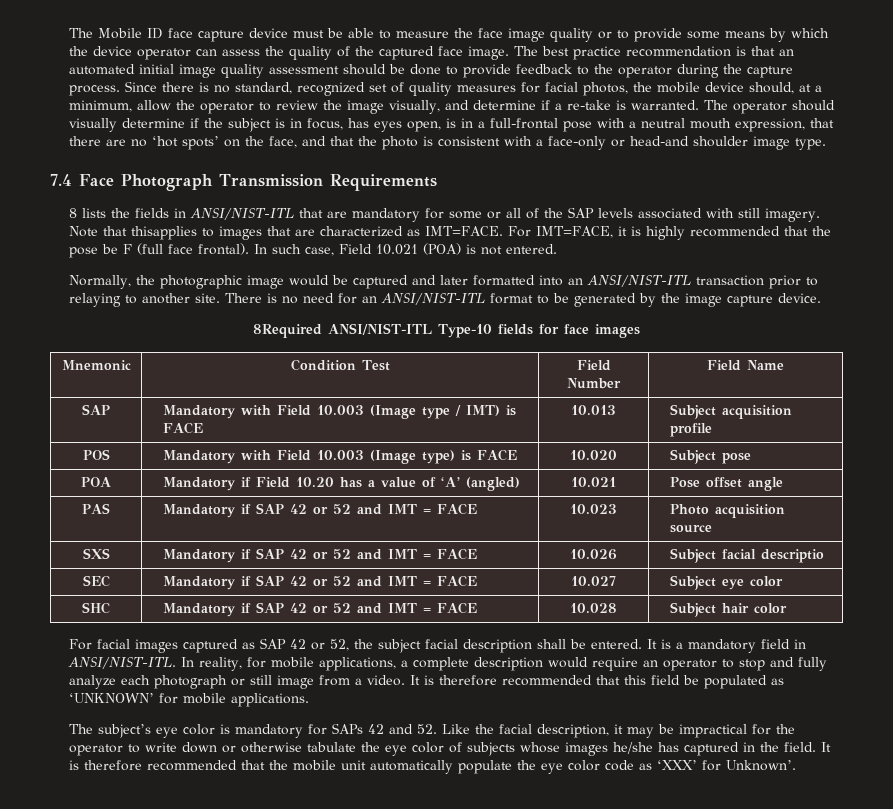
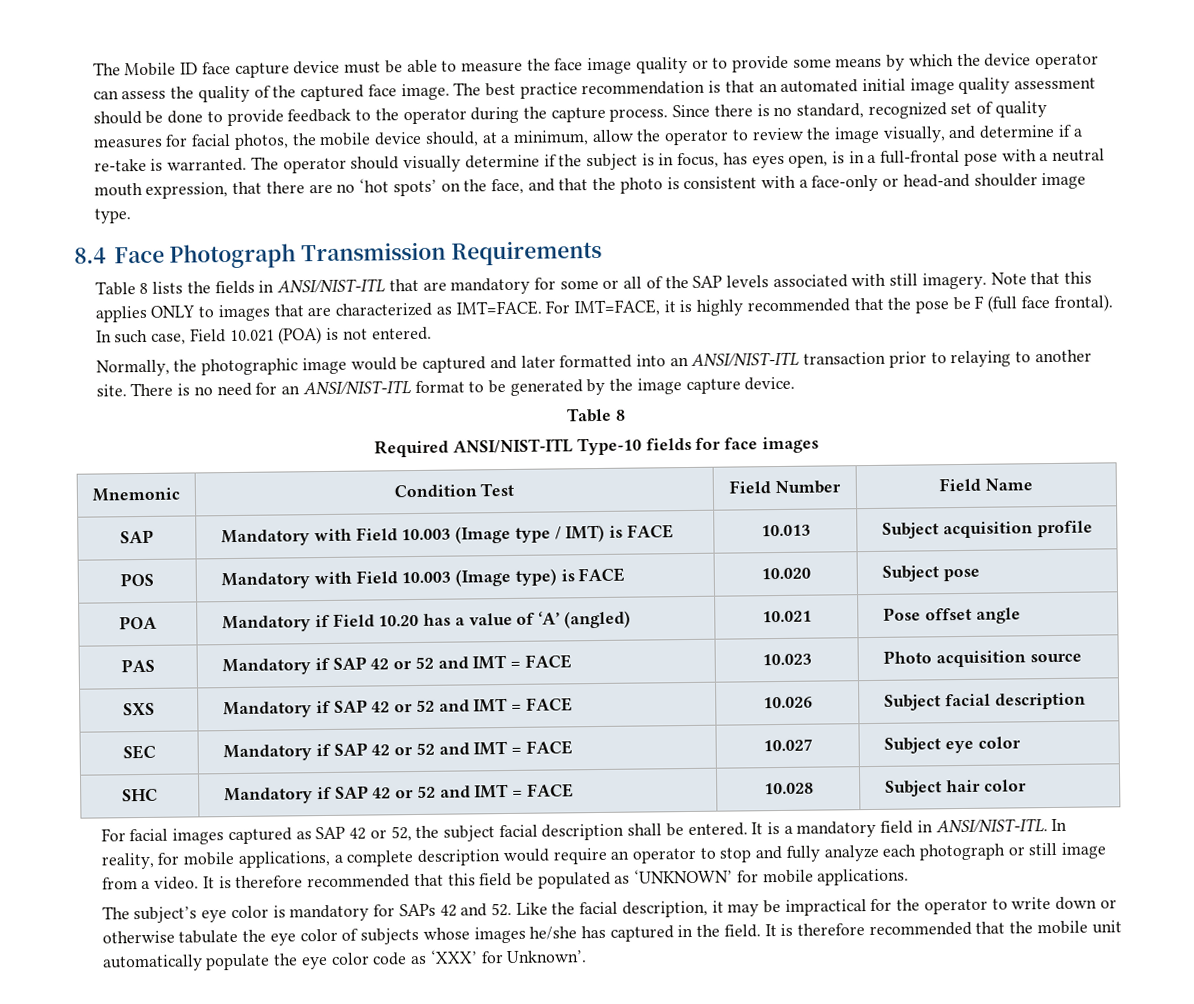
- 7.4 Face Photograph Transmission Requirements
+ 8.4 Face Photograph Transmission Requirements
- 8 lists the fields in ANSI/NIST-ITL that are mandatory for some or all of the SAP levels associated with still imagery.
+ Table 8 lists the fields in ANSI/NIST-ITL that are mandatory for some or all of the SAP levels associated with still imagery.
- Note that thisapplies to images that are characterized as IMT=FACE.
+ Note that this applies ONLY to images that are characterized as IMT=FACE.
  There is no need for an ANSI/NIST-ITL format to be generated by the image capture device.
- 8Required ANSI/NIST-ITL Type-10 fields for face images
+ Table 8
+ Required ANSI/NIST-ITL Type-10 fields for face images
- SXS | Mandatory if SAP 42 or 52 and IMT = FACE | 10.026 | Subject facial descriptio
+ SXS | Mandatory if SAP 42 or 52 and IMT = FACE | 10.026 | Subject facial description

